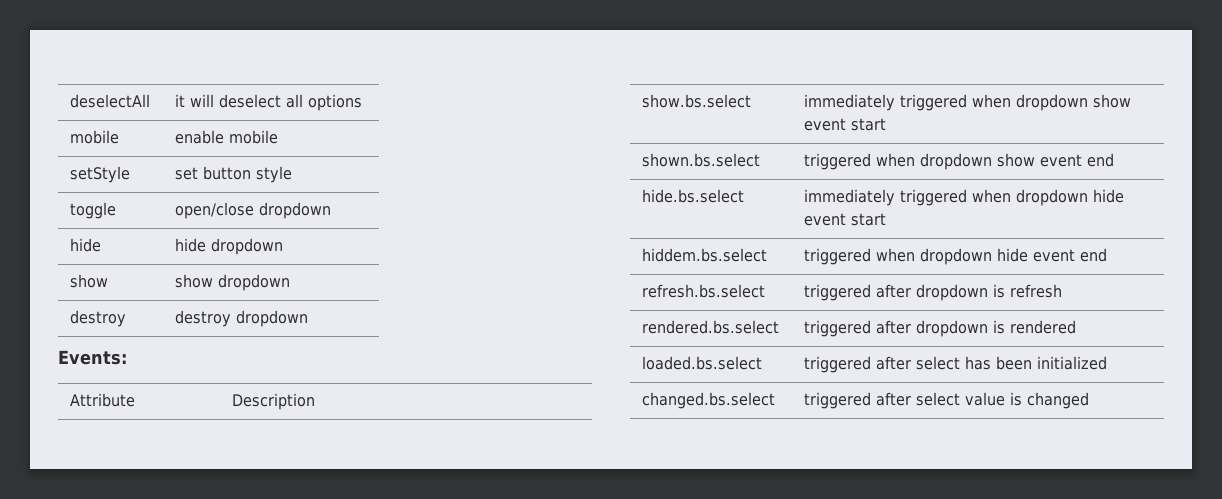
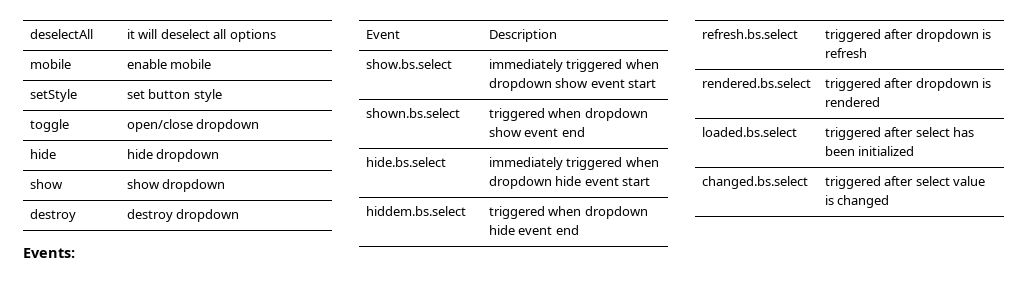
- Attribute | Description
+ Event | Description

